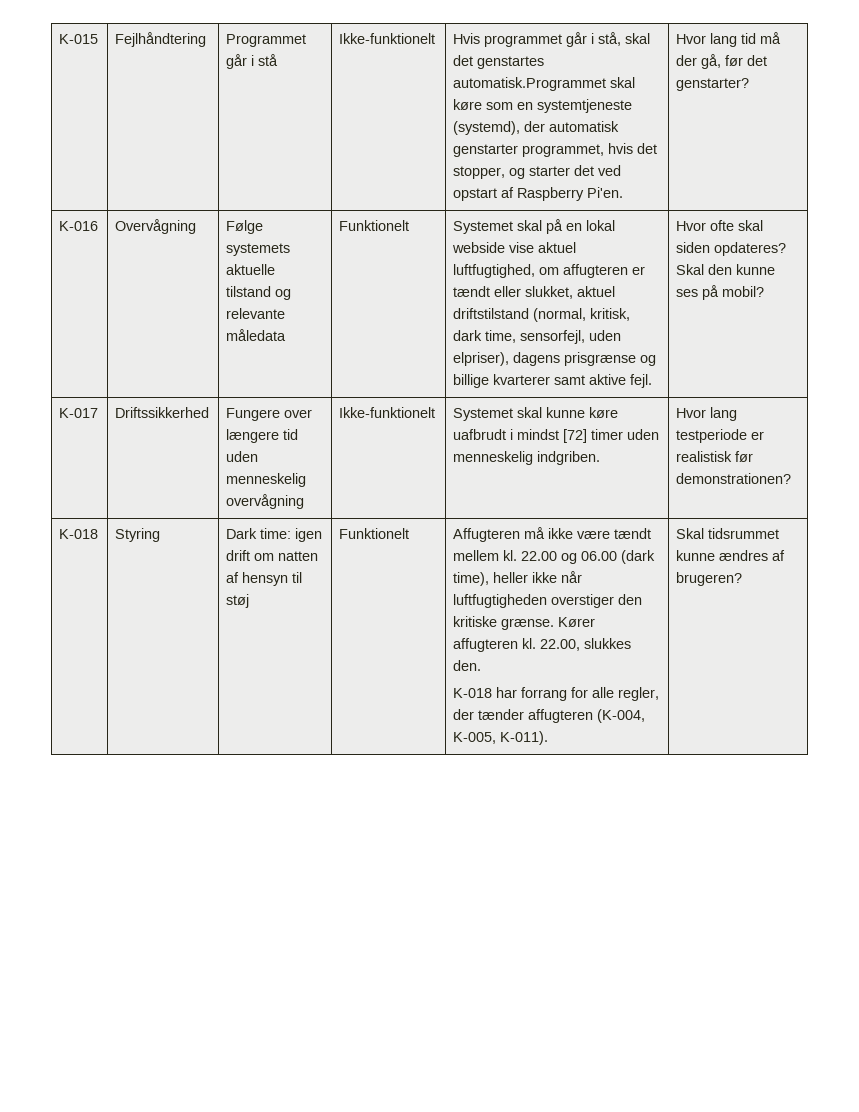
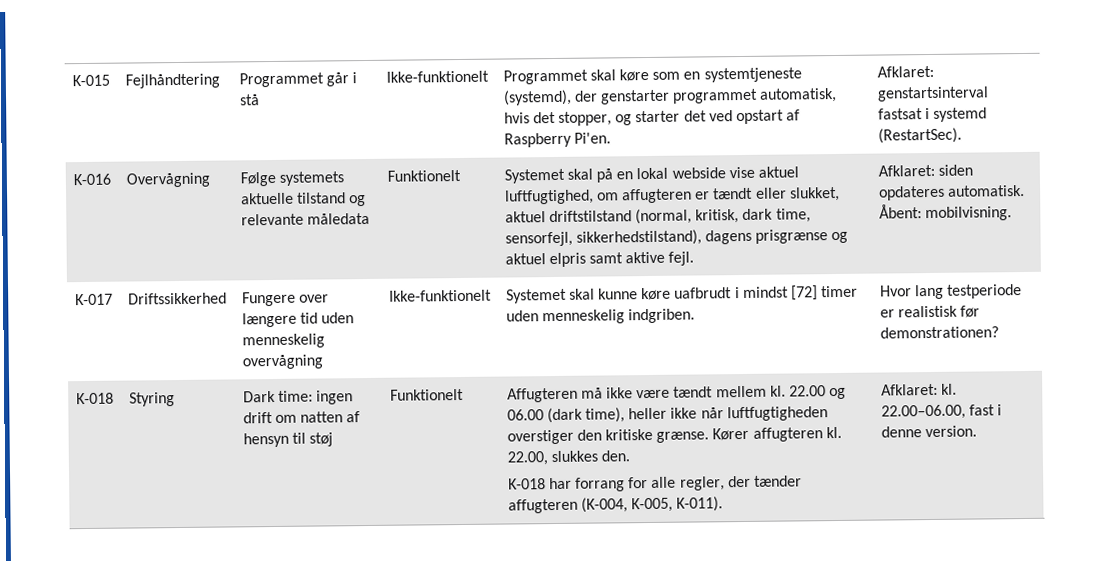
- Hvis programmet går i stå, skal det genstartes automatisk.Programmet skal køre som en systemtjeneste (systemd), der automatisk genstarter programmet, hvis det stopper, og starter det ved opstart af Raspberry Pi'en.
+ Programmet skal køre som en systemtjeneste (systemd), der genstarter programmet automatisk, hvis det stopper, og starter det ved opstart af Raspberry Pi'en.
- Hvor lang tid må der gå, før det genstarter?
+ Afklaret: genstartsinterval fastsat i systemd (RestartSec).
- Systemet skal på en lokal webside vise aktuel luftfugtighed, om affugteren er tændt eller slukket, aktuel driftstilstand (normal, kritisk, dark time, sensorfejl, uden elpriser), dagens prisgrænse og billige kvarterer samt aktive fejl.
+ Systemet skal på en lokal webside vise aktuel luftfugtighed, om affugteren er tændt eller slukket, aktuel driftstilstand (normal, kritisk, dark time, sensorfejl, sikkerhedstilstand), dagens prisgrænse og aktuel elpris samt aktive fejl.
- Hvor ofte skal siden opdateres? Skal den kunne ses på mobil?
+ Afklaret: siden opdateres automatisk. Åbent: mobilvisning.
- Dark time: igen drift om natten af hensyn til støj
+ Dark time: ingen drift om natten af hensyn til støj
- Skal tidsrummet kunne ændres af brugeren?
+ Afklaret: kl. 22.00–06.00, fast i denne version.

